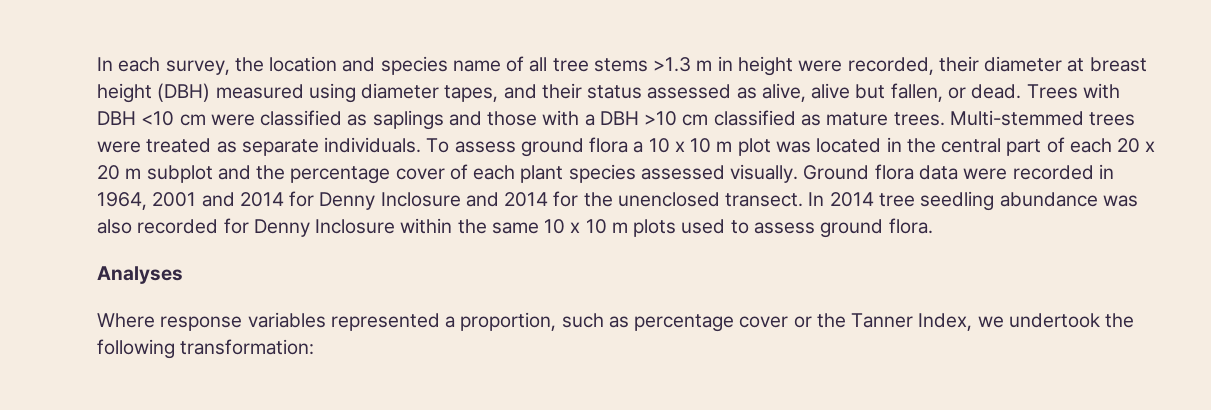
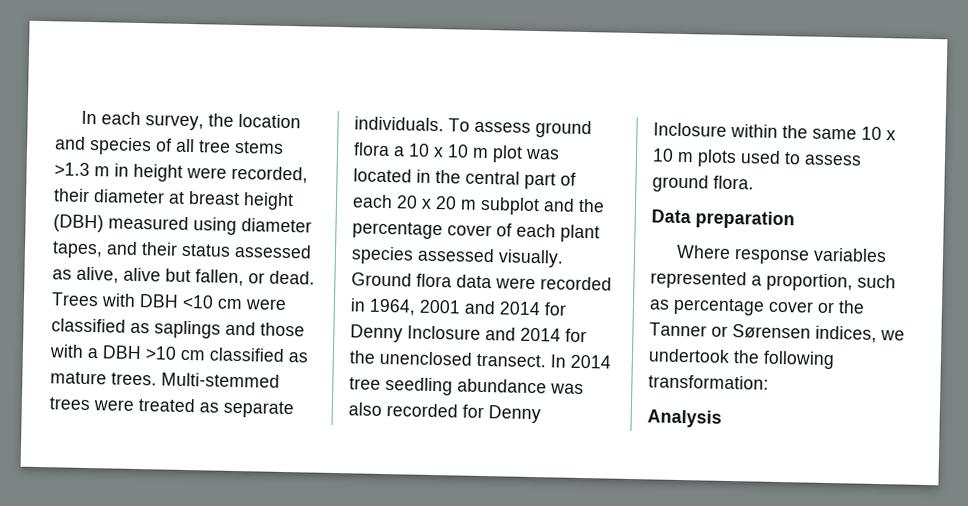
- In each survey, the location and species name of all tree stems >1.3 m in height were recorded, their diameter at breast height (DBH) measured using diameter tapes, and their status assessed as alive, alive but fallen, or dead.
+ In each survey, the location and species of all tree stems >1.3 m in height were recorded, their diameter at breast height (DBH) measured using diameter tapes, and their status assessed as alive, alive but fallen, or dead.
- Analyses
+ Data preparation
- Where response variables represented a proportion, such as percentage cover or the Tanner Index, we undertook the following transformation:
+ Where response variables represented a proportion, such as percentage cover or the Tanner or Sørensen indices, we undertook the following transformation:
+ Analysis

